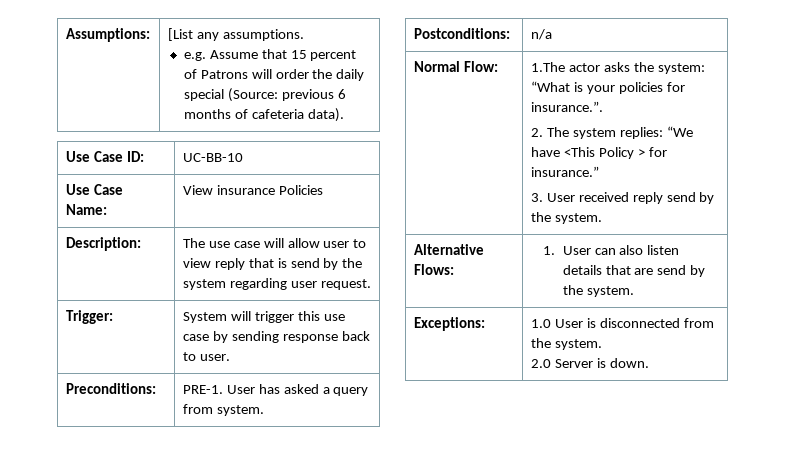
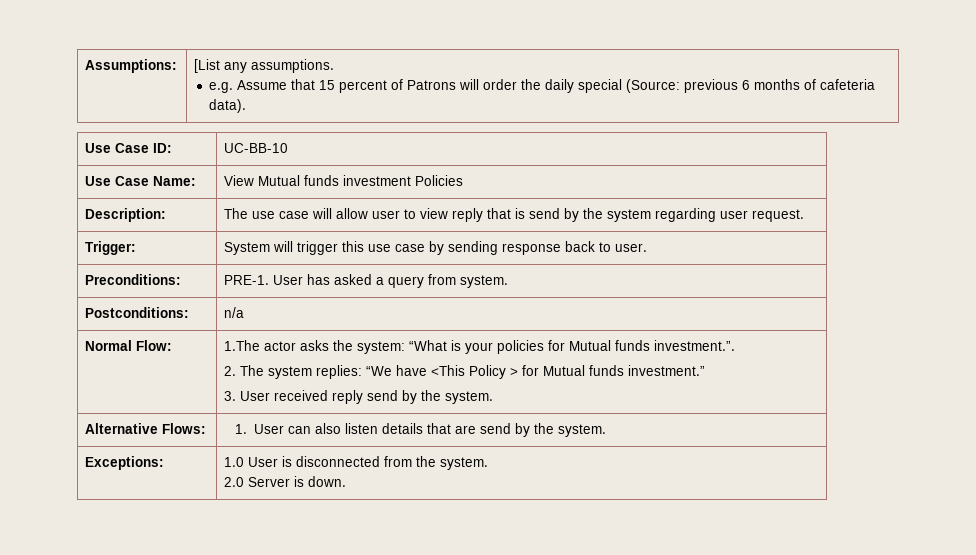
- Use Case Name: | View insurance Policies
+ Use Case Name: | View Mutual funds investment Policies
- Normal Flow: | 1.The actor asks the system: “What is your policies for insurance.”.
- 2. The system replies: “We have <This Policy > for insurance.”
+ Normal Flow: | 1.The actor asks the system: “What is your policies for Mutual funds investment.”.
+ 2. The system replies: “We have <This Policy > for Mutual funds investment.”

